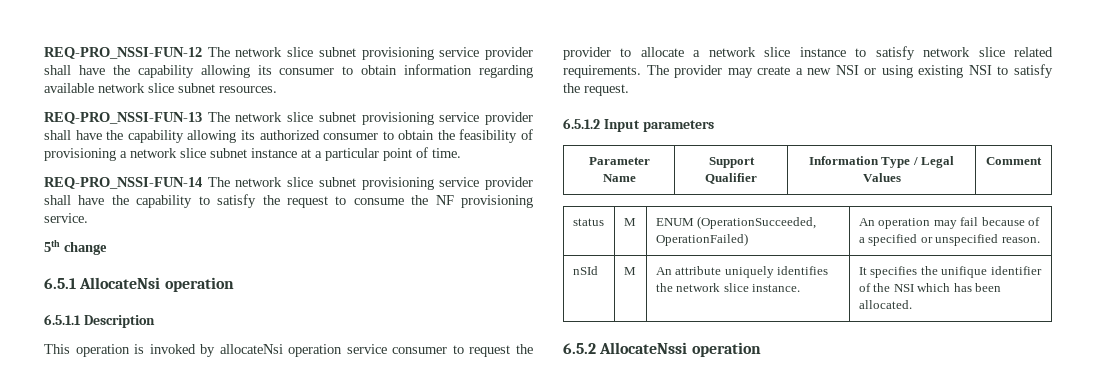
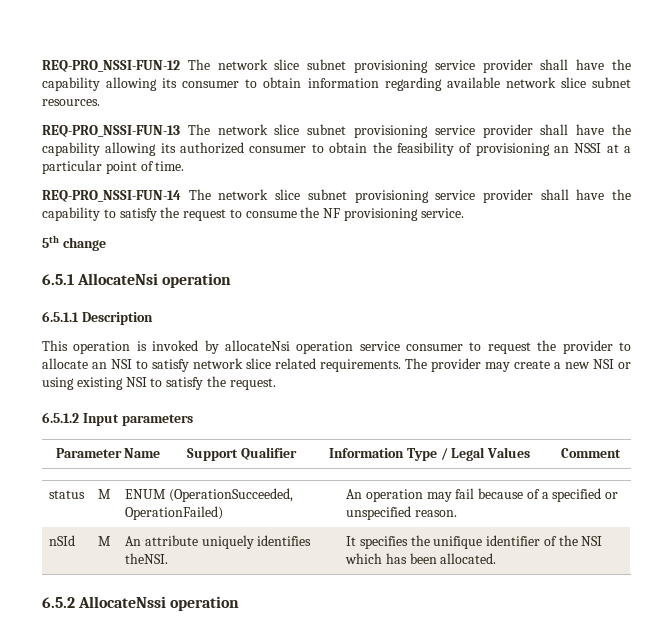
- REQ-PRO_NSSI-FUN-13 The network slice subnet provisioning service provider shall have the capability allowing its authorized consumer to obtain the feasibility of provisioning a network slice subnet instance at a particular point of time.
+ REQ-PRO_NSSI-FUN-13 The network slice subnet provisioning service provider shall have the capability allowing its authorized consumer to obtain the feasibility of provisioning an NSSI at a particular point of time.
- This operation is invoked by allocateNsi operation service consumer to request the provider to allocate a network slice instance to satisfy network slice related requirements.
+ This operation is invoked by allocateNsi operation service consumer to request the provider to allocate an NSI to satisfy network slice related requirements.
- nSId | M | An attribute uniquely identifies the network slice instance. | It specifies the unifique identifier of the NSI which has been allocated.
+ nSId | M | An attribute uniquely identifies theNSI. | It specifies the unifique identifier of the NSI which has been allocated.

